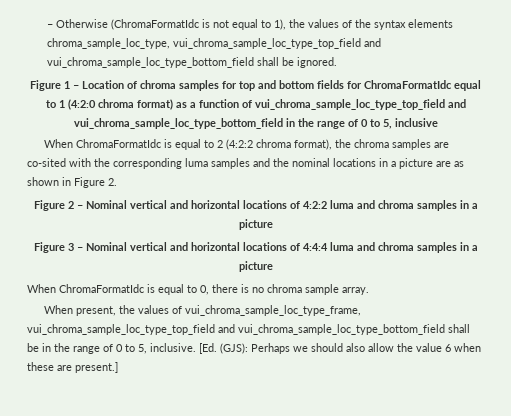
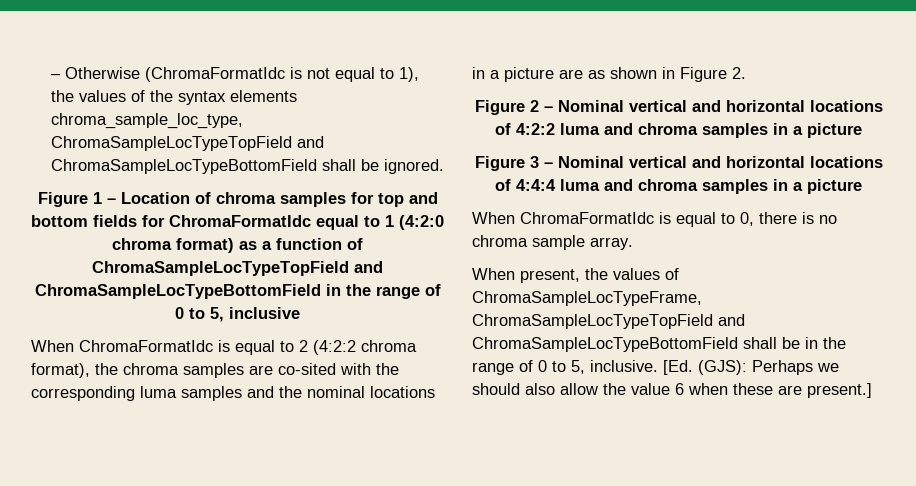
- – Otherwise (ChromaFormatIdc is not equal to 1), the values of the syntax elements chroma_sample_loc_type, vui_chroma_sample_loc_type_top_field and vui_chroma_sample_loc_type_bottom_field shall be ignored.
+ – Otherwise (ChromaFormatIdc is not equal to 1), the values of the syntax elements chroma_sample_loc_type, ChromaSampleLocTypeTopField and ChromaSampleLocTypeBottomField shall be ignored.
- Figure 1 – Location of chroma samples for top and bottom fields for ChromaFormatIdc equal to 1 (4:2:0 chroma format) as a function of vui_chroma_sample_loc_type_top_field and vui_chroma_sample_loc_type_bottom_field in the range of 0 to 5, inclusive
+ Figure 1 – Location of chroma samples for top and bottom fields for ChromaFormatIdc equal to 1 (4:2:0 chroma format) as a function of ChromaSampleLocTypeTopField and ChromaSampleLocTypeBottomField in the range of 0 to 5, inclusive
- When present, the values of vui_chroma_sample_loc_type_frame, vui_chroma_sample_loc_type_top_field and vui_chroma_sample_loc_type_bottom_field shall be in the range of 0 to 5, inclusive.
+ When present, the values of ChromaSampleLocTypeFrame, ChromaSampleLocTypeTopField and ChromaSampleLocTypeBottomField shall be in the range of 0 to 5, inclusive.

